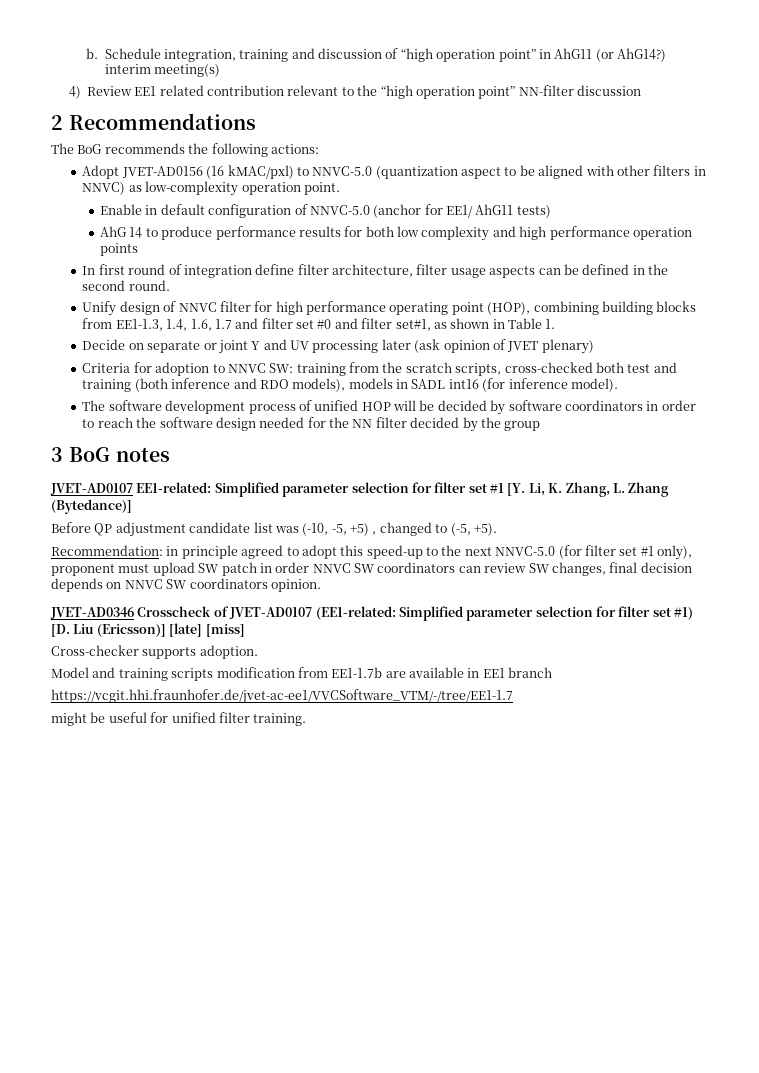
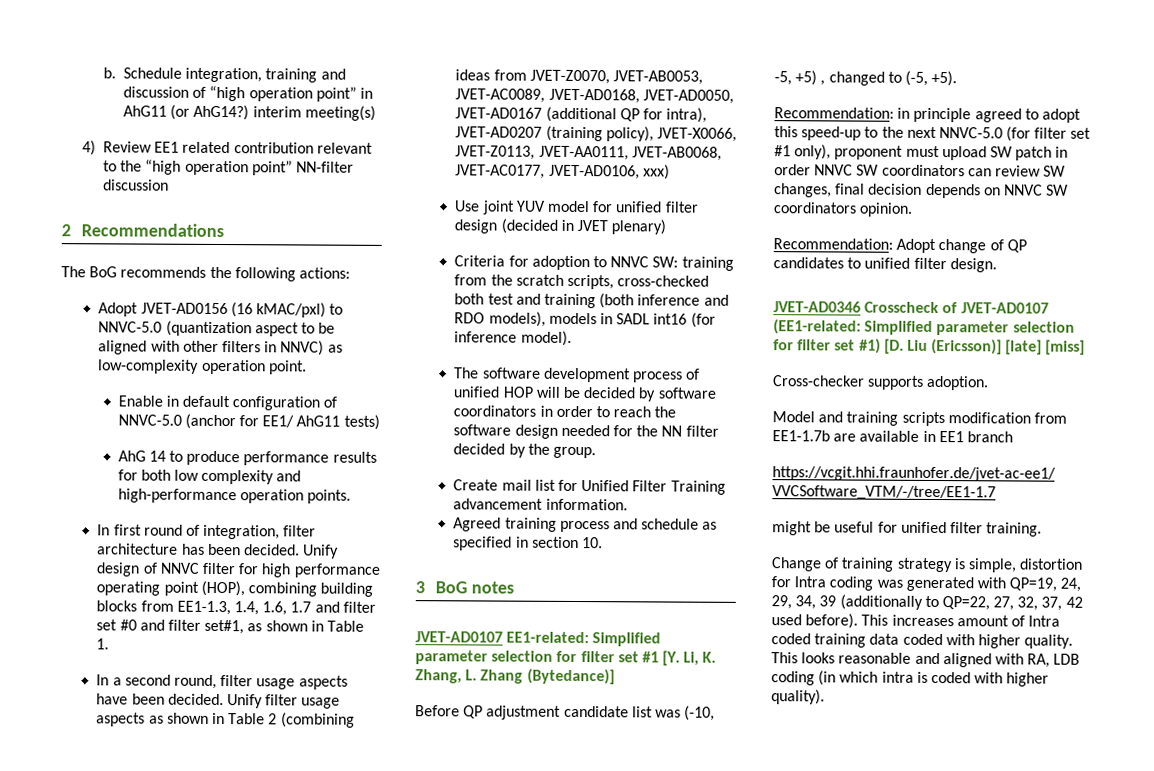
- AhG 14 to produce performance results for both low complexity and high performance operation points
+ AhG 14 to produce performance results for both low complexity and high-performance operation points.
- In first round of integration define filter architecture, filter usage aspects can be defined in the second round.
- Unify design of NNVC filter for high performance operating point (HOP), combining building blocks from EE1-1.3, 1.4, 1.6, 1.7 and filter set #0 and filter set#1, as shown in Table 1.
+ In first round of integration, filter architecture has been decided. Unify design of NNVC filter for high performance operating point (HOP), combining building blocks from EE1-1.3, 1.4, 1.6, 1.7 and filter set #0 and filter set#1, as shown in Table 1.
- Decide on separate or joint Y and UV processing later (ask opinion of JVET plenary)
+ In a second round, filter usage aspects have been decided. Unify filter usage aspects as shown in Table 2 (combining ideas from JVET-Z0070, JVET-AB0053, JVET-AC0089, JVET-AD0168, JVET-AD0050, JVET-AD0167 (additional QP for intra), JVET-AD0207 (training policy), JVET-X0066, JVET-Z0113, JVET-AA0111, JVET-AB0068, JVET-AC0177, JVET-AD0106, xxx)
+ Use joint YUV model for unified filter design (decided in JVET plenary)
- The software development process of unified HOP will be decided by software coordinators in order to reach the software design needed for the NN filter decided by the group
+ The software development process of unified HOP will be decided by software coordinators in order to reach the software design needed for the NN filter decided by the group.
+ Create mail list for Unified Filter Training advancement information.
+ Agreed training process and schedule as specified in section 10.
+ Recommendation: Adopt change of QP candidates to unified filter design.
+ Change of training strategy is simple, distortion for Intra coding was generated with QP=19, 24, 29, 34, 39 (additionally to QP=22, 27, 32, 37, 42 used before). This increases amount of Intra coded training data coded with higher quality. This looks reasonable and aligned with RA, LDB coding (in which intra is coded with higher quality).

